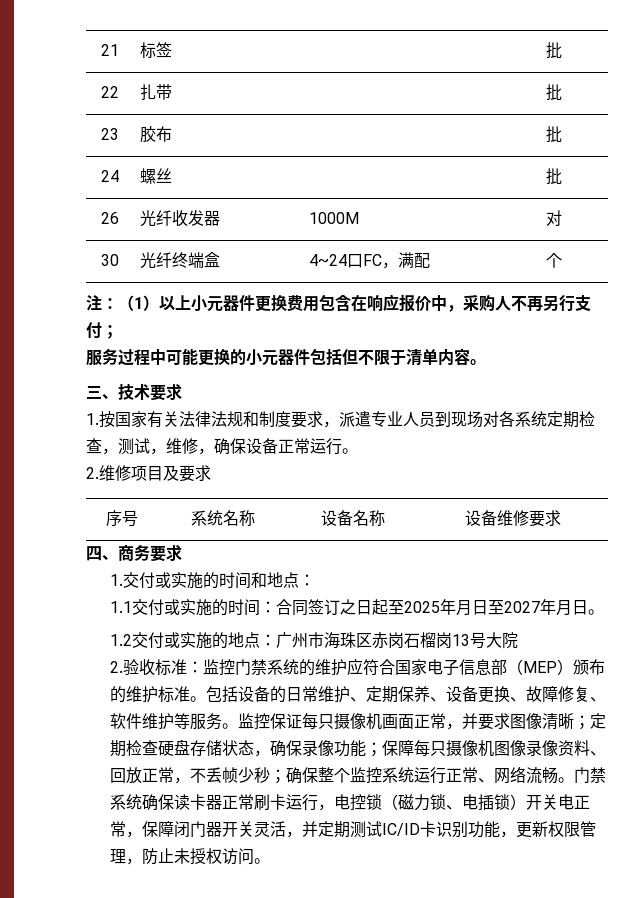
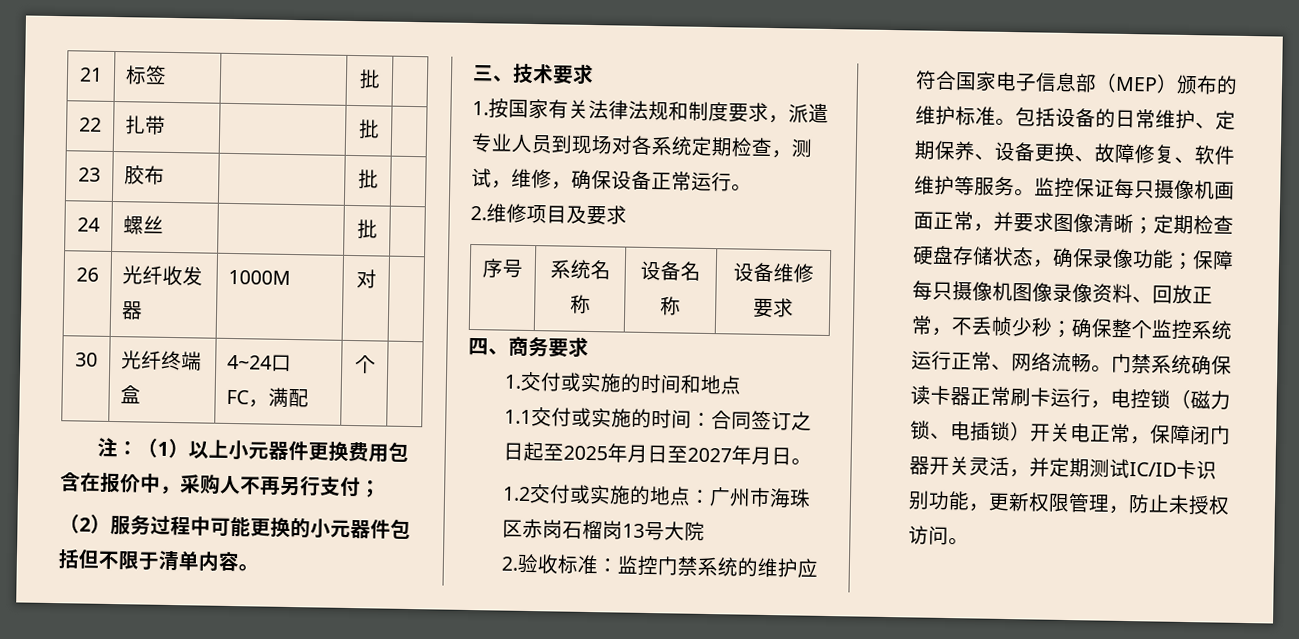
- 注：（1）以上小元器件更换费用包含在响应报价中，采购人不再另行支付；
+ 注：（1）以上小元器件更换费用包含在报价中，采购人不再另行支付；
- 服务过程中可能更换的小元器件包括但不限于清单内容。
+ （2）服务过程中可能更换的小元器件包括但不限于清单内容。
- 1.交付或实施的时间和地点：
+ 1.交付或实施的时间和地点

